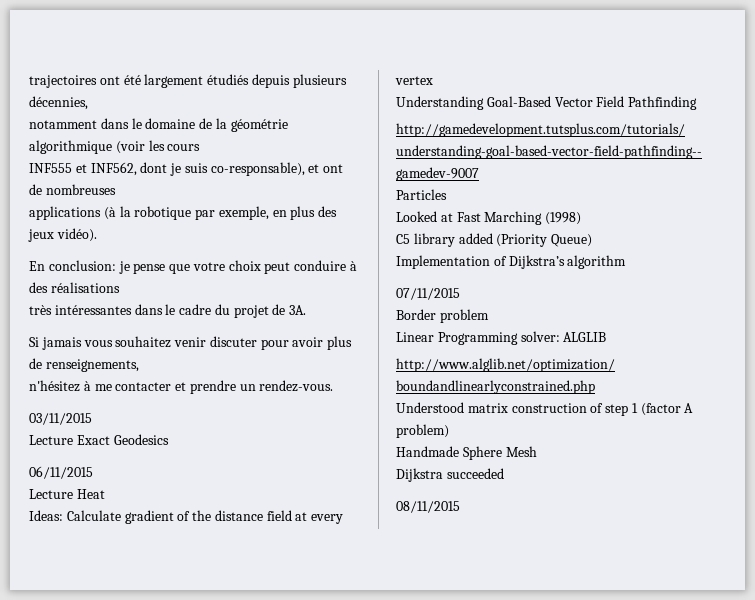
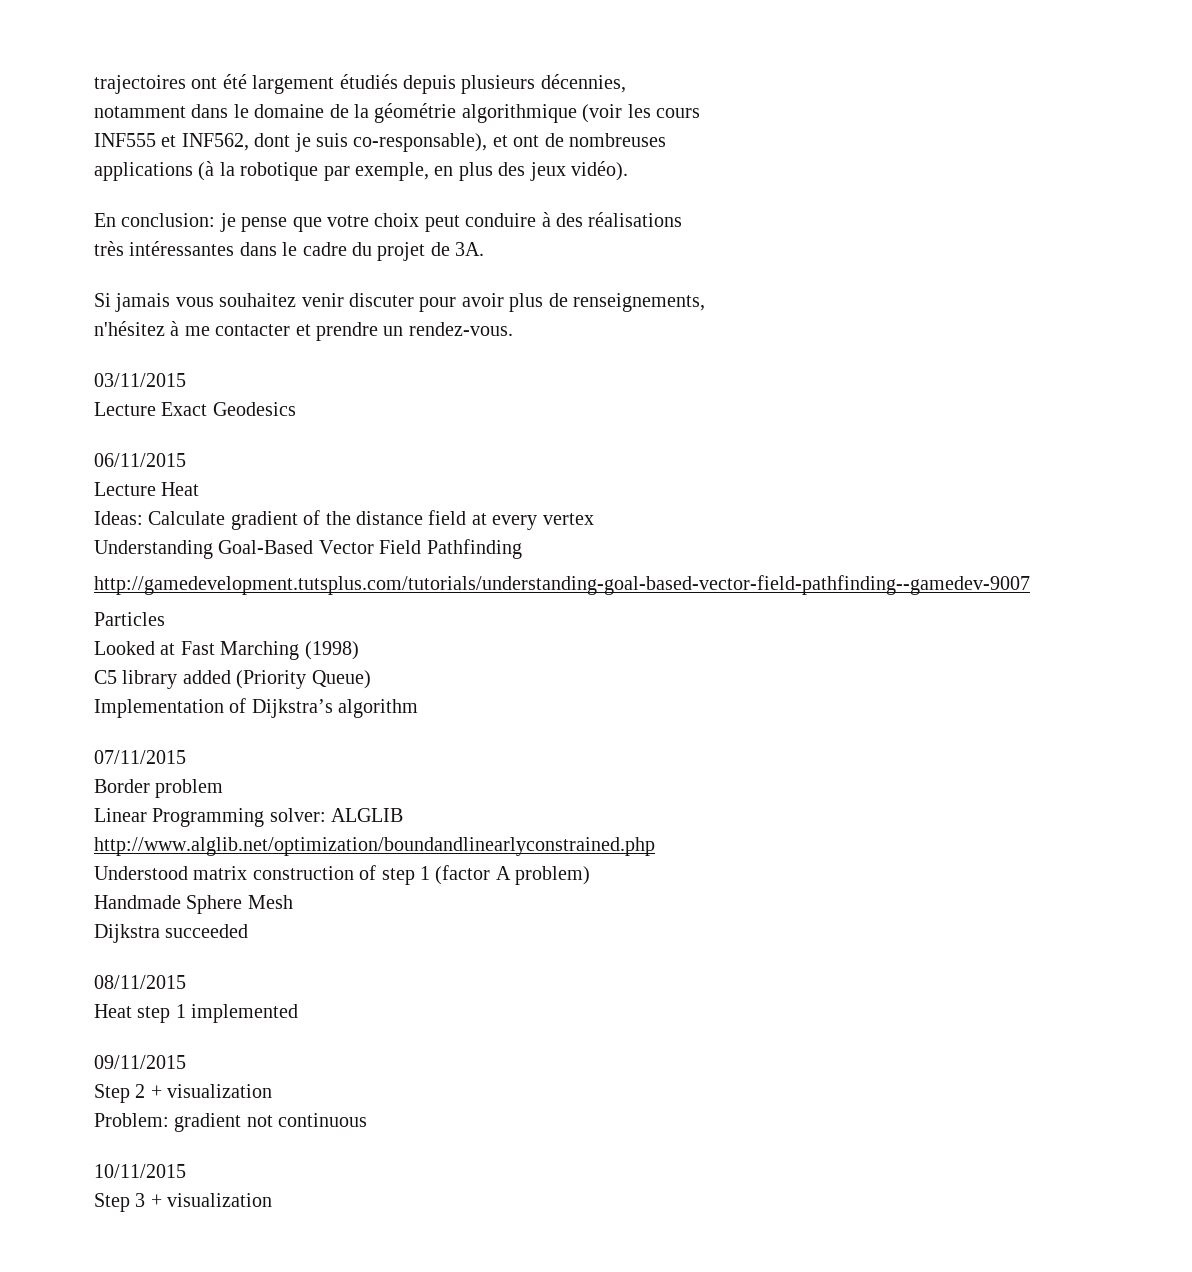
+ Heat step 1 implemented
+ 09/11/2015
+ Step 2 + visualization
+ Problem: gradient not continuous
+ 10/11/2015
+ Step 3 + visualization

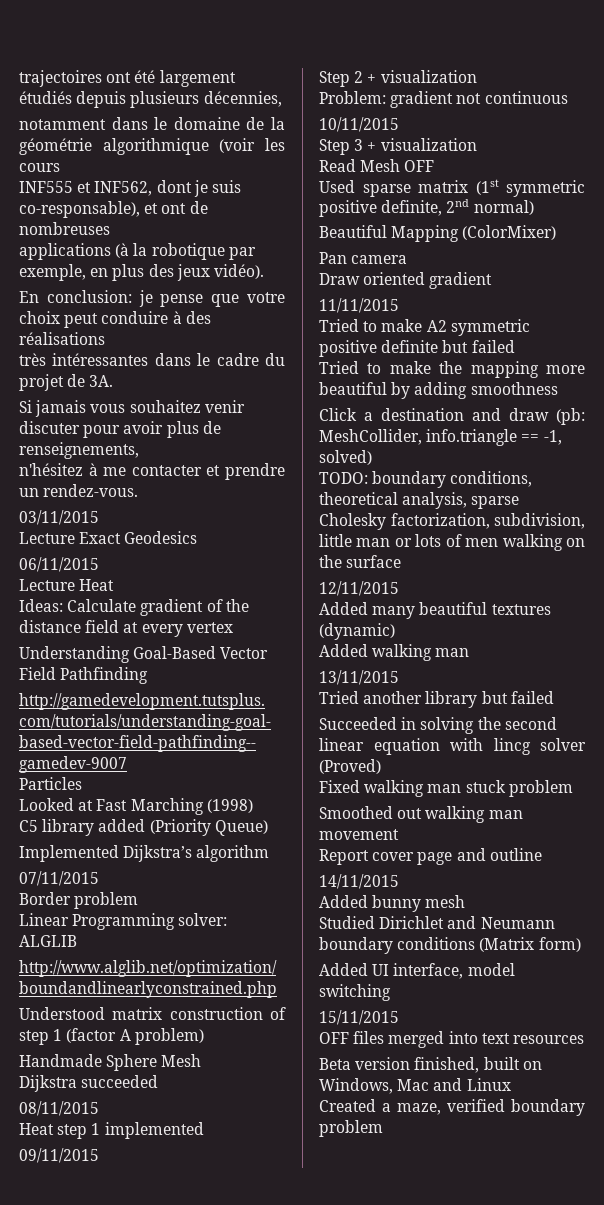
- Implementation of Dijkstra’s algorithm
+ Implemented Dijkstra’s algorithm
+ Read Mesh OFF
+ Used sparse matrix (1st symmetric positive definite, 2nd normal)
+ Beautiful Mapping (ColorMixer)
+ Pan camera
+ Draw oriented gradient
+ 11/11/2015
+ Tried to make A2 symmetric positive definite but failed
+ Tried to make the mapping more beautiful by adding smoothness
+ Click a destination and draw (pb: MeshCollider, info.triangle == -1, solved)
+ TODO: boundary conditions, theoretical analysis, sparse Cholesky factorization, subdivision, little man or lots of men walking on the surface
+ 12/11/2015
+ Added many beautiful textures (dynamic)
+ Added walking man
+ 13/11/2015
+ Tried another library but failed
+ Succeeded in solving the second linear equation with lincg solver (Proved)
+ Fixed walking man stuck problem
+ Smoothed out walking man movement
+ Report cover page and outline
+ 14/11/2015
+ Added bunny mesh
+ Studied Dirichlet and Neumann boundary conditions (Matrix form)
+ Added UI interface, model switching
+ 15/11/2015
+ OFF files merged into text resources
+ Beta version finished, built on Windows, Mac and Linux
+ Created a maze, verified boundary problem

